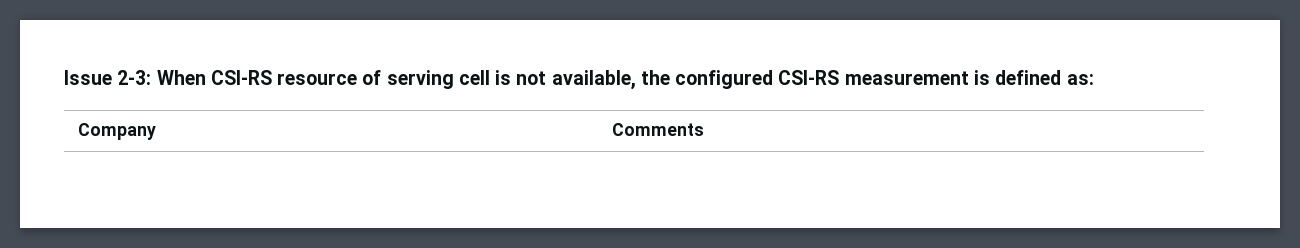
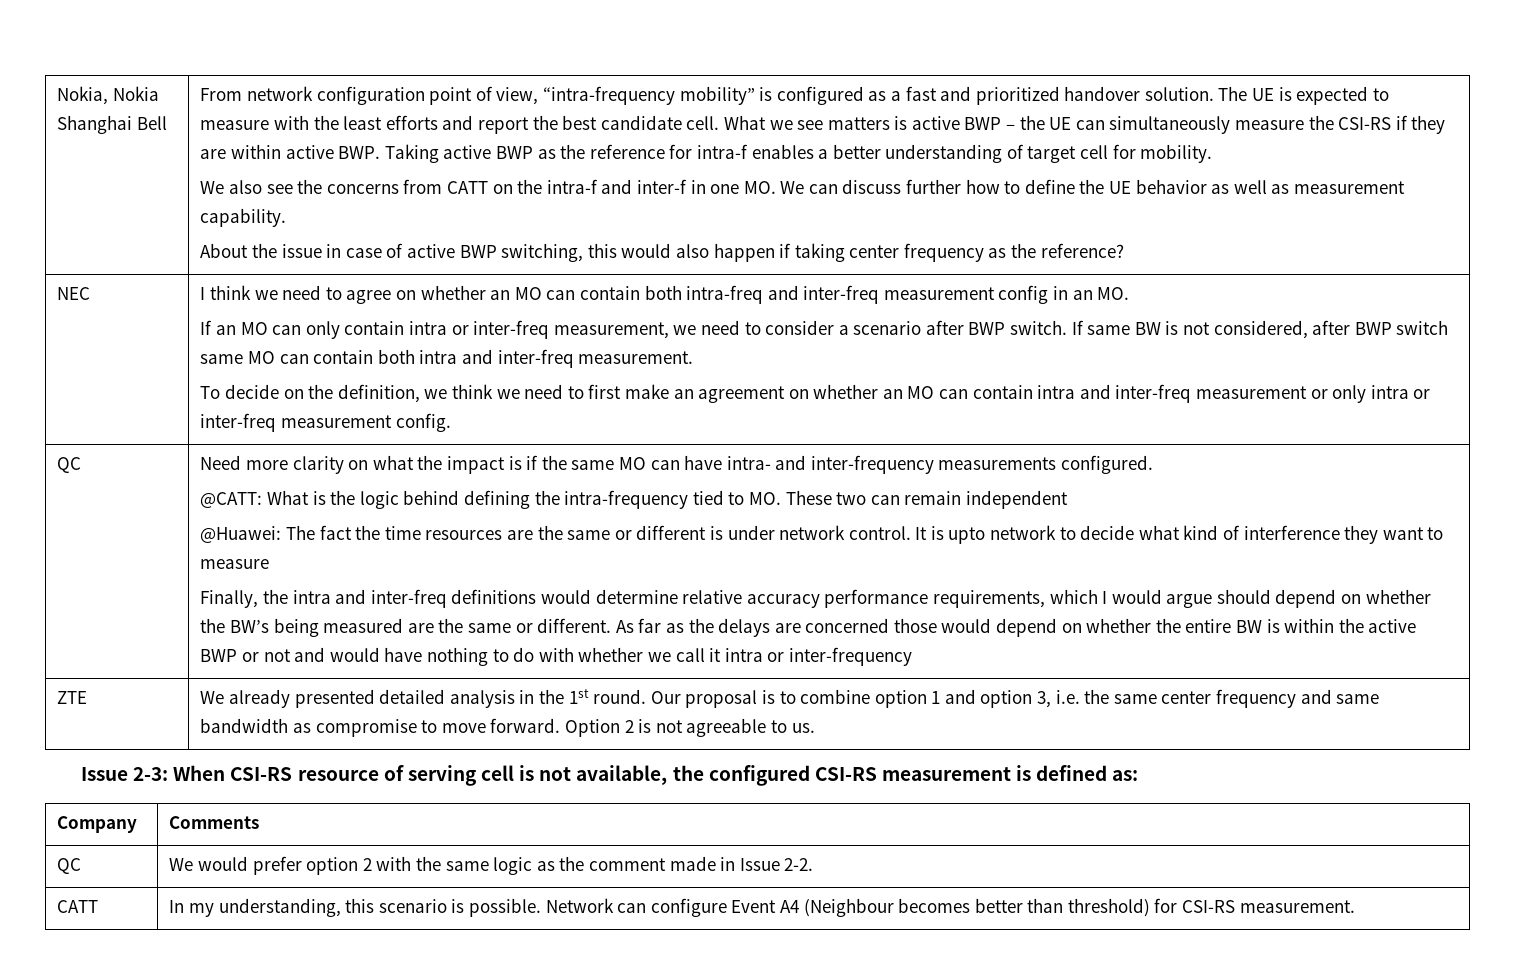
+ Nokia, Nokia Shanghai Bell | From network configuration point of view, “intra-frequency mobility” is configured as a fast and prioritized handover solution. The UE is expected to measure with the least efforts and report the best candidate cell. What we see matters is active BWP – the UE can simultaneously measure the CSI-RS if they are within active BWP. Taking active BWP as the reference for intra-f enables a better understanding of target cell for mobility.
+ We also see the concerns from CATT on the intra-f and inter-f in one MO. We can discuss further how to define the UE behavior as well as measurement capability.
+ About the issue in case of active BWP switching, this would also happen if taking center frequency as the reference?
+ NEC | I think we need to agree on whether an MO can contain both intra-freq and inter-freq measurement config in an MO.
+ If an MO can only contain intra or inter-freq measurement, we need to consider a scenario after BWP switch. If same BW is not considered, after BWP switch same MO can contain both intra and inter-freq measurement.
+ To decide on the definition, we think we need to first make an agreement on whether an MO can contain intra and inter-freq measurement or only intra or inter-freq measurement config.
+ QC | Need more clarity on what the impact is if the same MO can have intra- and inter-frequency measurements configured.
+ @CATT: What is the logic behind defining the intra-frequency tied to MO. These two can remain independent
+ @Huawei: The fact the time resources are the same or different is under network control. It is upto network to decide what kind of interference they want to measure
+ Finally, the intra and inter-freq definitions would determine relative accuracy performance requirements, which I would argue should depend on whether the BW’s being measured are the same or different. As far as the delays are concerned those would depend on whether the entire BW is within the active BWP or not and would have nothing to do with whether we call it intra or inter-frequency
+ ZTE | We already presented detailed analysis in the 1st round. Our proposal is to combine option 1 and option 3, i.e. the same center frequency and same bandwidth as compromise to move forward. Option 2 is not agreeable to us.
+ QC | We would prefer option 2 with the same logic as the comment made in Issue 2-2.
+ CATT | In my understanding, this scenario is possible. Network can configure Event A4 (Neighbour becomes better than threshold) for CSI-RS measurement.

